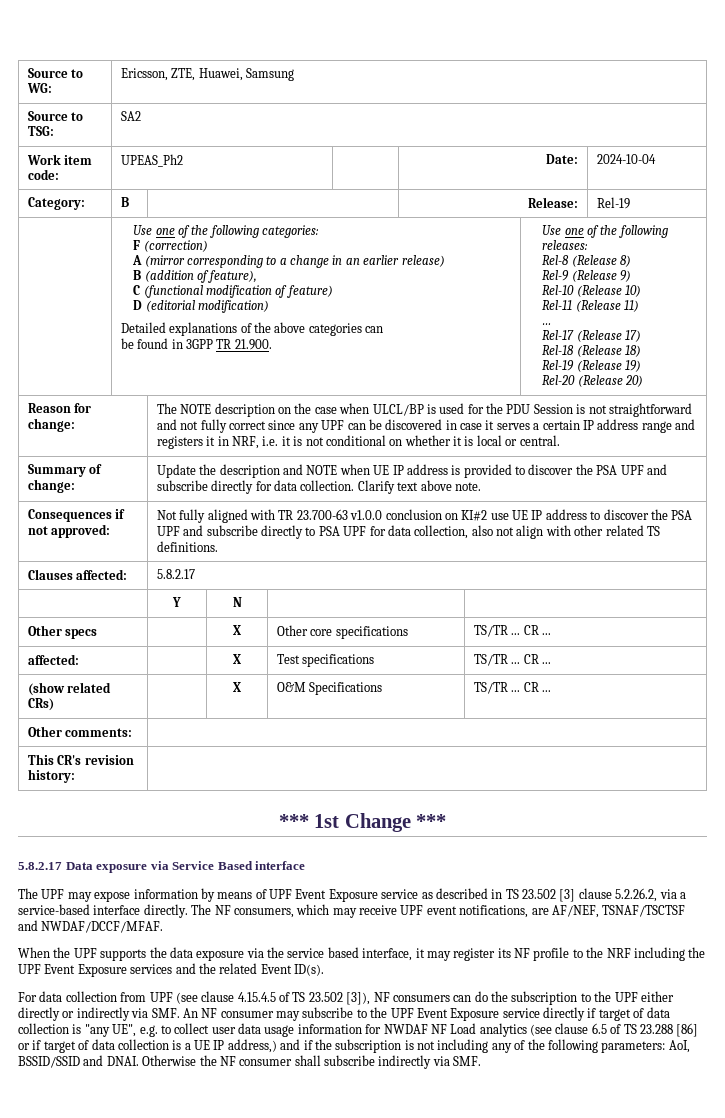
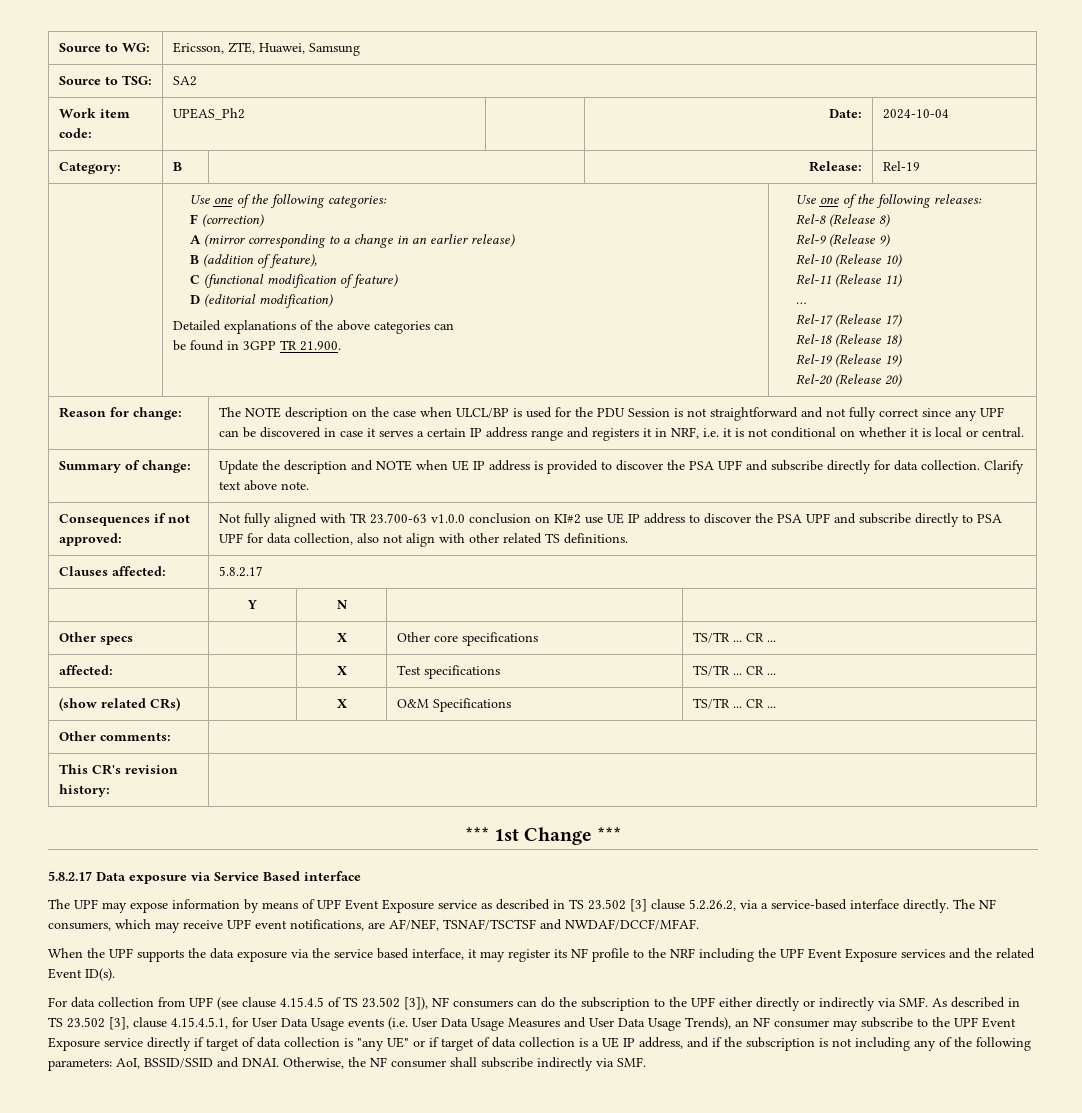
- For data collection from UPF (see clause 4.15.4.5 of TS 23.502 [3]), NF consumers can do the subscription to the UPF either directly or indirectly via SMF. An NF consumer may subscribe to the UPF Event Exposure service directly if target of data collection is "any UE", e.g. to collect user data usage information for NWDAF NF Load analytics (see clause 6.5 of TS 23.288 [86] or if target of data collection is a UE IP address,) and if the subscription is not including any of the following parameters:
+ For data collection from UPF (see clause 4.15.4.5 of TS 23.502 [3]), NF consumers can do the subscription to the UPF either directly or indirectly via SMF. As described in TS 23.502 [3], clause 4.15.4.5.1, for User Data Usage events (i.e. User Data Usage Measures and User Data Usage Trends), an NF consumer may subscribe to the UPF Event Exposure service directly if target of data collection is "any UE" or if target of data collection is a UE IP address, and if the subscription is not including any of the following parameters:
- Otherwise the NF consumer shall subscribe indirectly via SMF.
+ Otherwise, the NF consumer shall subscribe indirectly via SMF.

